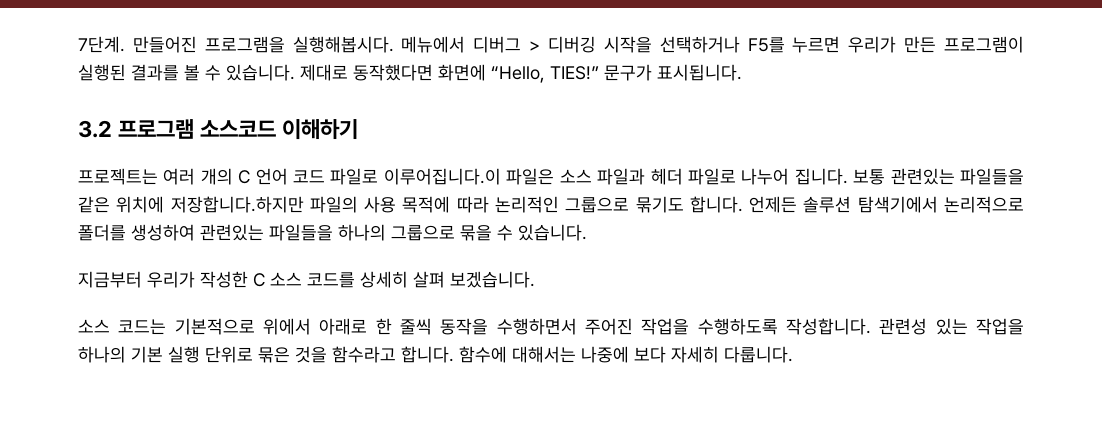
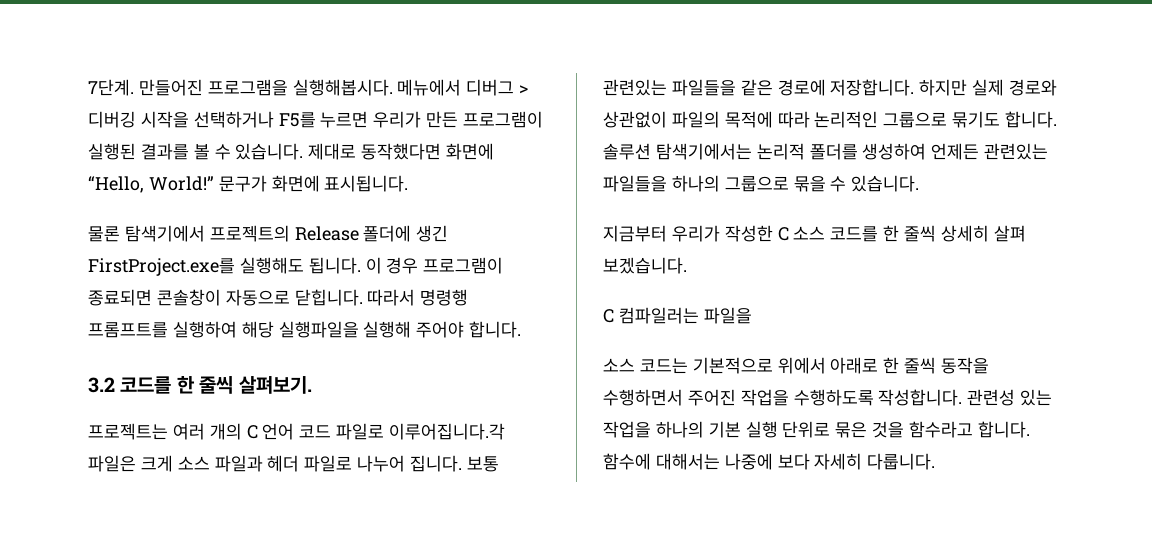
- 제대로 동작했다면 화면에 “Hello, TIES!” 문구가 표시됩니다.
- 3.2 프로그램 소스코드 이해하기
+ 제대로 동작했다면 화면에 “Hello, World!” 문구가 화면에 표시됩니다.
+ 물론 탐색기에서 프로젝트의 Release 폴더에 생긴 FirstProject.exe를 실행해도 됩니다. 이 경우 프로그램이 종료되면 콘솔창이 자동으로 닫힙니다. 따라서 명령행 프롬프트를 실행하여 해당 실행파일을 실행해 주어야 합니다.
+ 3.2 코드를 한 줄씩 살펴보기.
- 프로젝트는 여러 개의 C 언어 코드 파일로 이루어집니다.이 파일은 소스 파일과 헤더 파일로 나누어 집니다.
+ 프로젝트는 여러 개의 C 언어 코드 파일로 이루어집니다.각 파일은 크게 소스 파일과 헤더 파일로 나누어 집니다.
- 보통 관련있는 파일들을 같은 위치에 저장합니다.하지만 파일의 사용 목적에 따라 논리적인 그룹으로 묶기도 합니다.
+ 보통 관련있는 파일들을 같은 경로에 저장합니다. 하지만 실제 경로와 상관없이 파일의 목적에 따라 논리적인 그룹으로 묶기도 합니다.
- 언제든 솔루션 탐색기에서 논리적으로 폴더를 생성하여 관련있는 파일들을 하나의 그룹으로 묶을 수 있습니다.
+ 솔루션 탐색기에서는 논리적 폴더를 생성하여 언제든 관련있는 파일들을 하나의 그룹으로 묶을 수 있습니다.
- 지금부터 우리가 작성한 C 소스 코드를 상세히 살펴 보겠습니다.
+ 지금부터 우리가 작성한 C 소스 코드를 한 줄씩 상세히 살펴 보겠습니다.
+ C 컴파일러는 파일을

